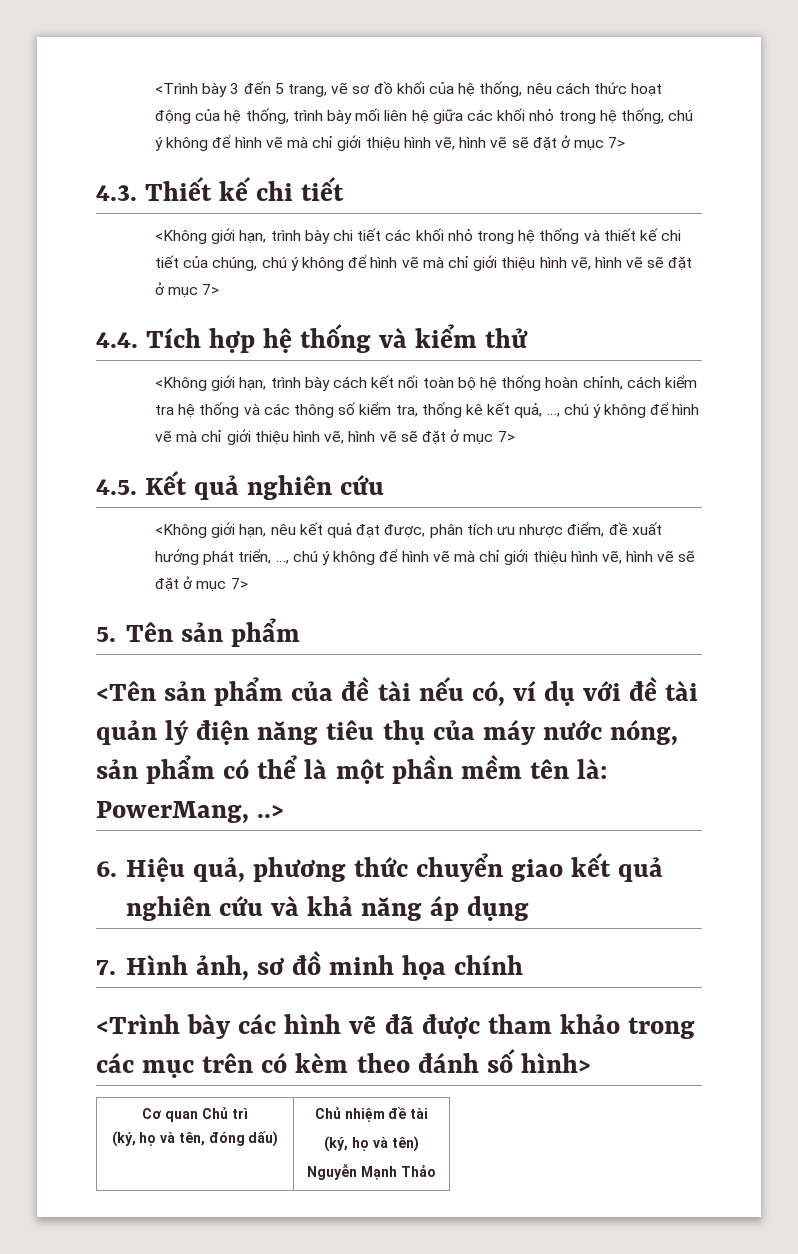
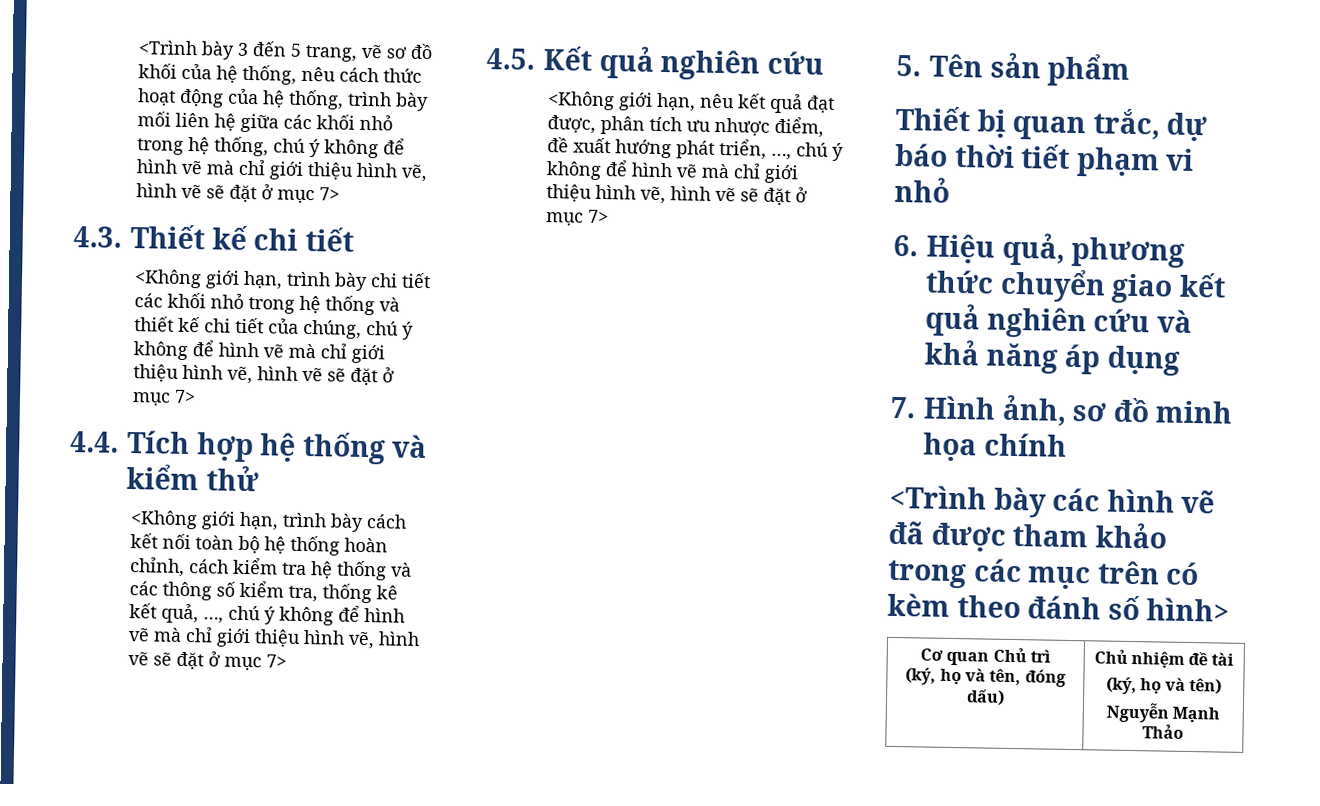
- <Tên sản phẩm của đề tài nếu có, ví dụ với đề tài quản lý điện năng tiêu thụ của máy nước nóng, sản phẩm có thể là một phần mềm tên là: PowerMang, ..>
+ Thiết bị quan trắc, dự báo thời tiết phạm vi nhỏ

